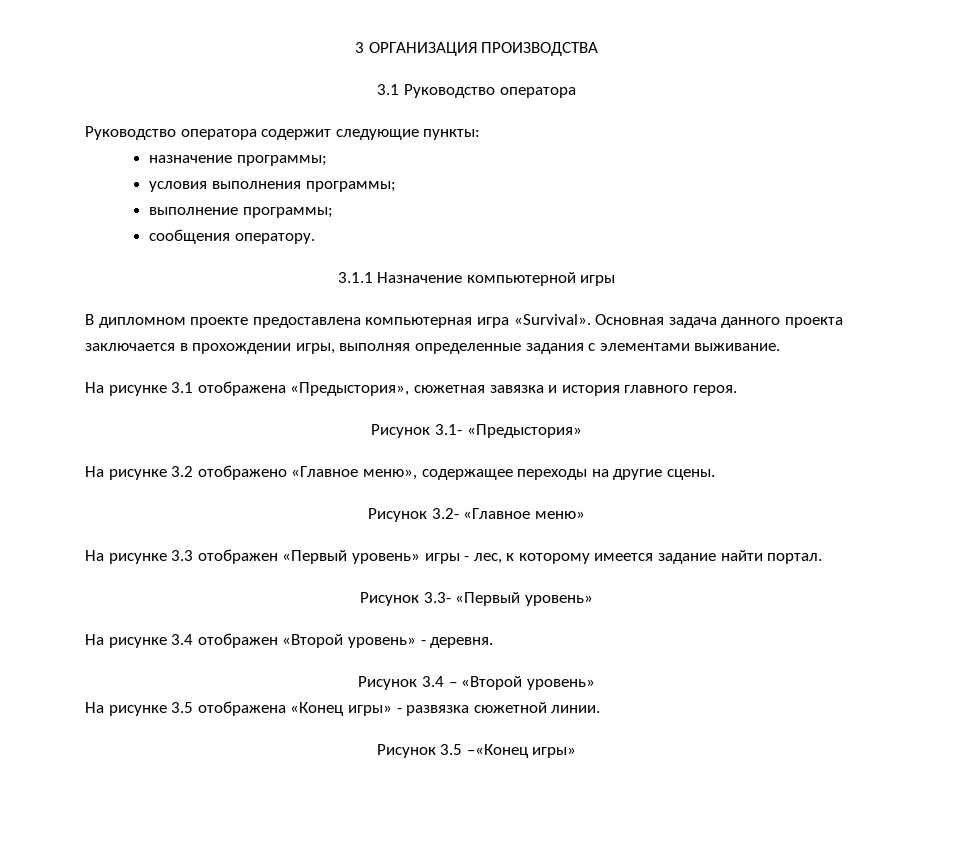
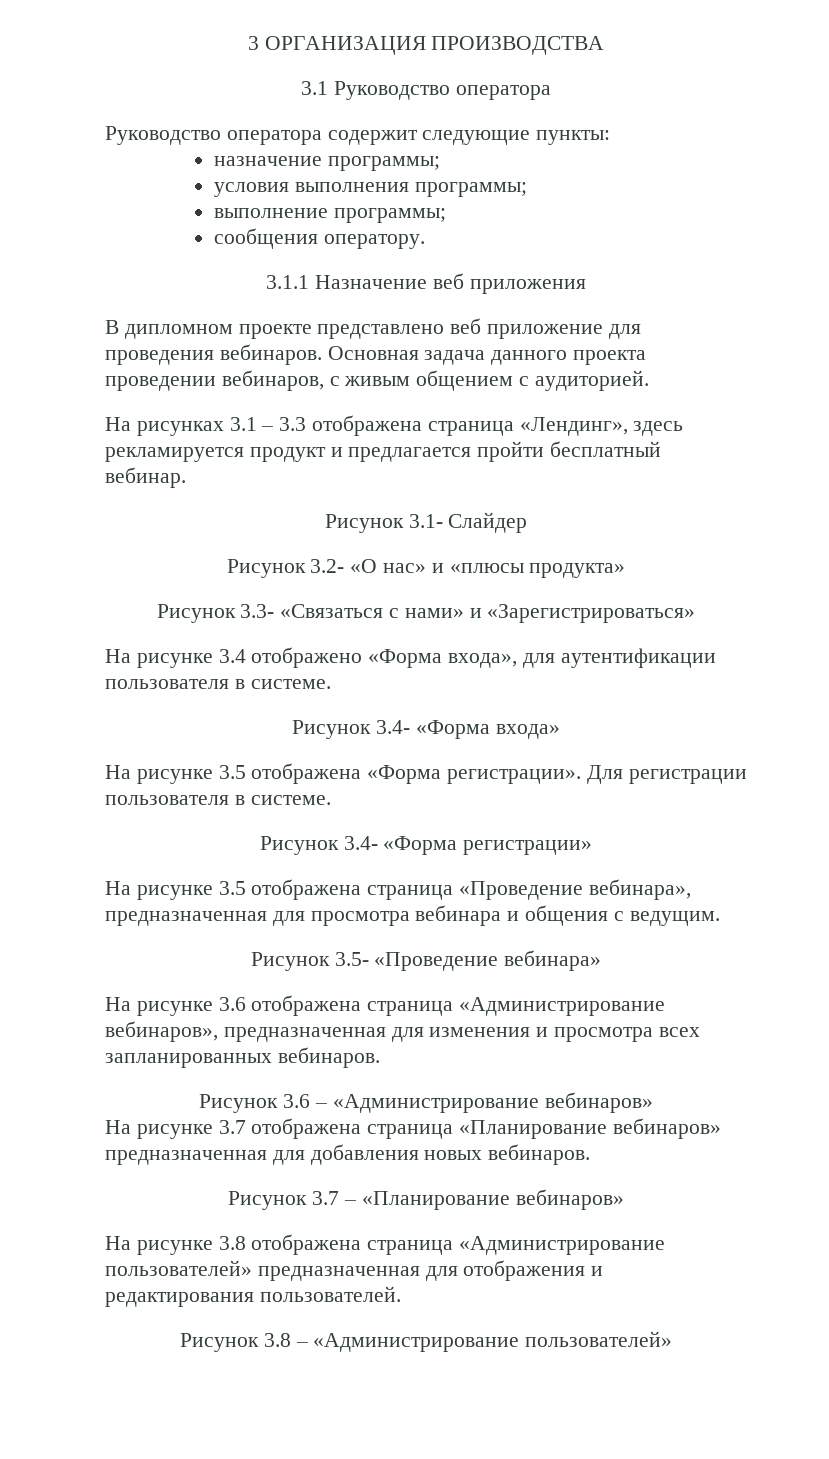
- 3.1.1 Назначение компьютерной игры
+ 3.1.1 Назначение веб приложения
- В дипломном проекте предоставлена компьютерная игра «Survival». Основная задача данного проекта заключается в прохождении игры, выполняя определенные задания с элементами выживание.
- На рисунке 3.1 отображена «Предыстория», сюжетная завязка и история главного героя.
- Рисунок 3.1- «Предыстория»
- На рисунке 3.2 отображено «Главное меню», содержащее переходы на другие сцены.
- Рисунок 3.2- «Главное меню»
- На рисунке 3.3 отображен «Первый уровень» игры - лес, к которому имеется задание найти портал.
- Рисунок 3.3- «Первый уровень»
- На рисунке 3.4 отображен «Второй уровень» - деревня.
- Рисунок 3.4 – «Второй уровень»
- На рисунке 3.5 отображена «Конец игры» - развязка сюжетной линии.
- Рисунок 3.5 –«Конец игры»
+ В дипломном проекте представлено веб приложение для проведения вебинаров. Основная задача данного проекта проведении вебинаров, с живым общением с аудиторией.
+ На рисунках 3.1 – 3.3 отображена страница «Лендинг», здесь рекламируется продукт и предлагается пройти бесплатный вебинар.
+ Рисунок 3.1- Слайдер
+ Рисунок 3.2- «О нас» и «плюсы продукта»
+ Рисунок 3.3- «Связаться с нами» и «Зарегистрироваться»
+ На рисунке 3.4 отображено «Форма входа», для аутентификации пользователя в системе.
+ Рисунок 3.4- «Форма входа»
+ На рисунке 3.5 отображена «Форма регистрации». Для регистрации пользователя в системе.
+ Рисунок 3.4- «Форма регистрации»
+ На рисунке 3.5 отображена страница «Проведение вебинара», предназначенная для просмотра вебинара и общения с ведущим.
+ Рисунок 3.5- «Проведение вебинара»
+ На рисунке 3.6 отображена страница «Администрирование вебинаров», предназначенная для изменения и просмотра всех запланированных вебинаров.
+ Рисунок 3.6 – «Администрирование вебинаров»
+ На рисунке 3.7 отображена страница «Планирование вебинаров» предназначенная для добавления новых вебинаров.
+ Рисунок 3.7 – «Планирование вебинаров»
+ На рисунке 3.8 отображена страница «Администрирование пользователей» предназначенная для отображения и редактирования пользователей.
+ Рисунок 3.8 – «Администрирование пользователей»

